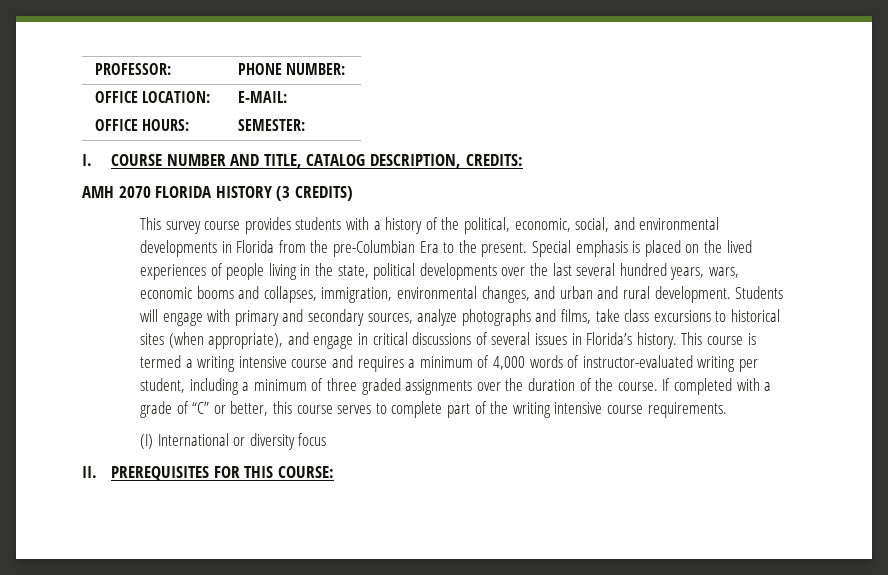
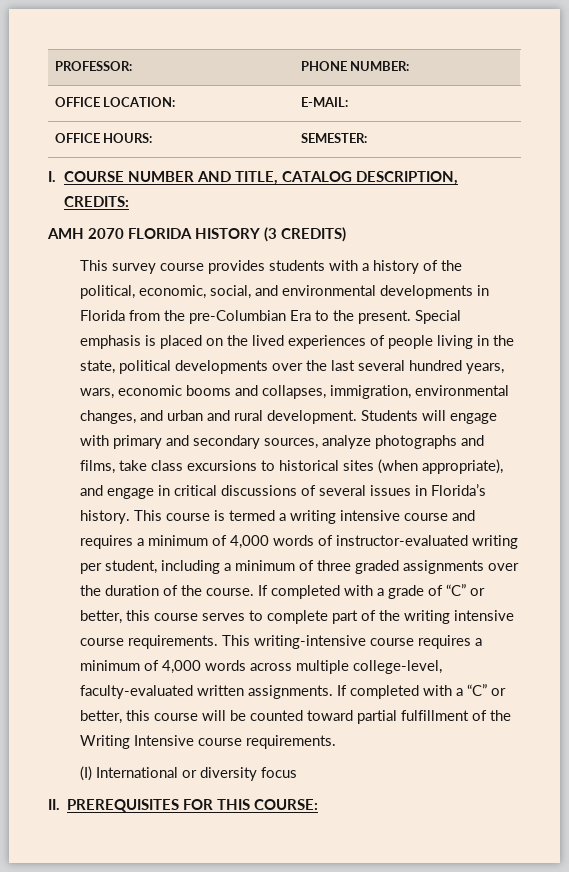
+ This writing-intensive course requires a minimum of 4,000 words across multiple college-level, faculty-evaluated written assignments. If completed with a “C” or better, this course will be counted toward partial fulfillment of the Writing Intensive course requirements.

